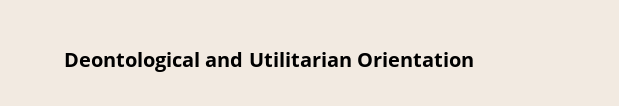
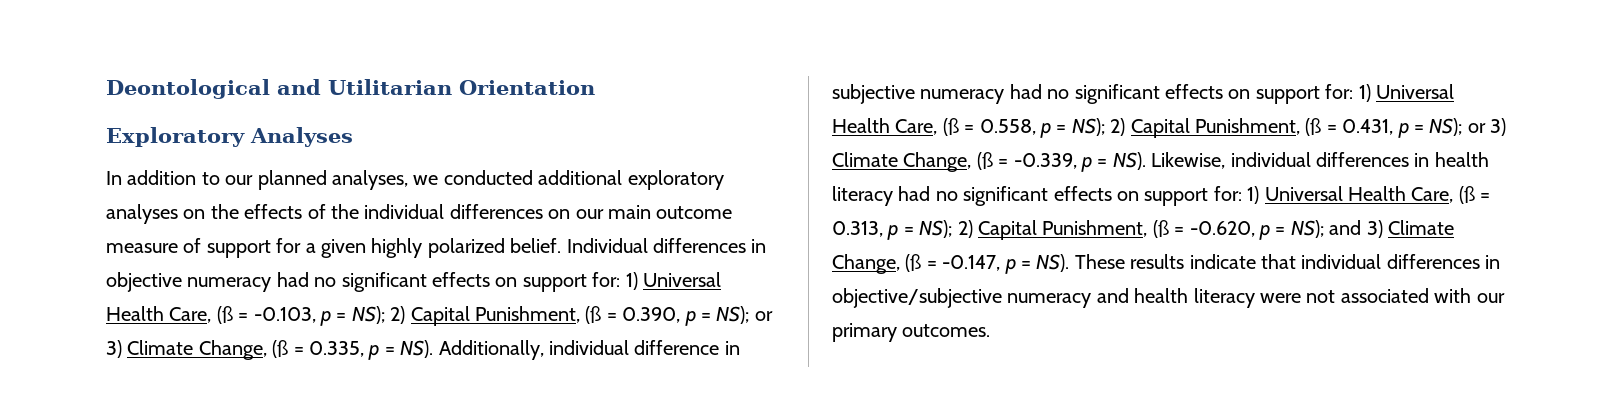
+ Exploratory Analyses
+ In addition to our planned analyses, we conducted additional exploratory analyses on the effects of the individual differences on our main outcome measure of support for a given highly polarized belief. Individual differences in objective numeracy had no significant effects on support for: 1) Universal Health Care, (ß = -0.103, p = NS); 2) Capital Punishment, (ß = 0.390, p = NS); or 3) Climate Change, (ß = 0.335, p = NS). Additionally, individual difference in subjective numeracy had no significant effects on support for: 1) Universal Health Care, (ß = 0.558, p = NS); 2) Capital Punishment, (ß = 0.431, p = NS); or 3) Climate Change, (ß = -0.339, p = NS). Likewise, individual differences in health literacy had no significant effects on support for: 1) Universal Health Care, (ß = 0.313, p = NS); 2) Capital Punishment, (ß = -0.620, p = NS); and 3) Climate Change, (ß = -0.147, p = NS). These results indicate that individual differences in objective/subjective numeracy and health literacy were not associated with our primary outcomes.

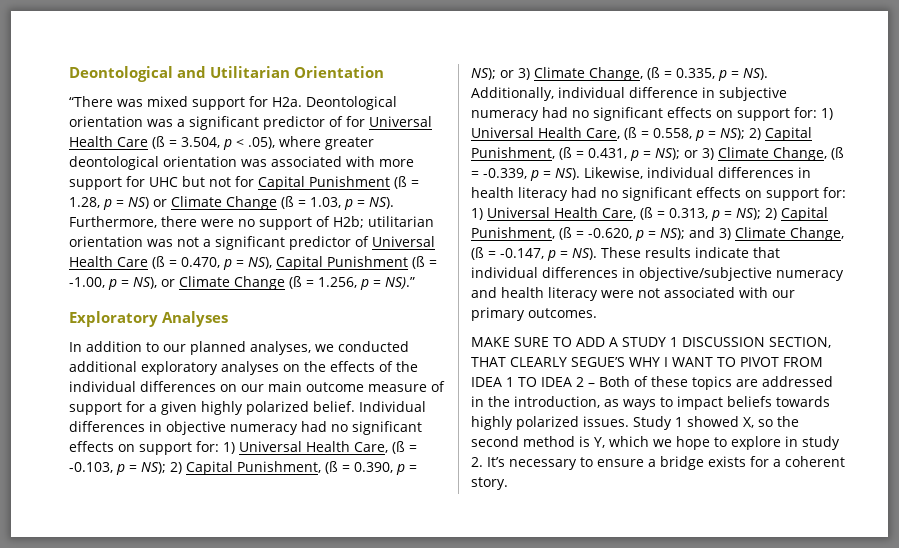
+ “There was mixed support for H2a. Deontological orientation was a significant predictor of for Universal Health Care (ß = 3.504, p < .05), where greater deontological orientation was associated with more support for UHC but not for Capital Punishment (ß = 1.28, p = NS) or Climate Change (ß = 1.03, p = NS). Furthermore, there were no support of H2b; utilitarian orientation was not a significant predictor of Universal Health Care (ß = 0.470, p = NS), Capital Punishment (ß = -1.00, p = NS), or Climate Change (ß = 1.256, p = NS).”
+ MAKE SURE TO ADD A STUDY 1 DISCUSSION SECTION, THAT CLEARLY SEGUE’S WHY I WANT TO PIVOT FROM IDEA 1 TO IDEA 2 – Both of these topics are addressed in the introduction, as ways to impact beliefs towards highly polarized issues. Study 1 showed X, so the second method is Y, which we hope to explore in study 2. It’s necessary to ensure a bridge exists for a coherent story.

